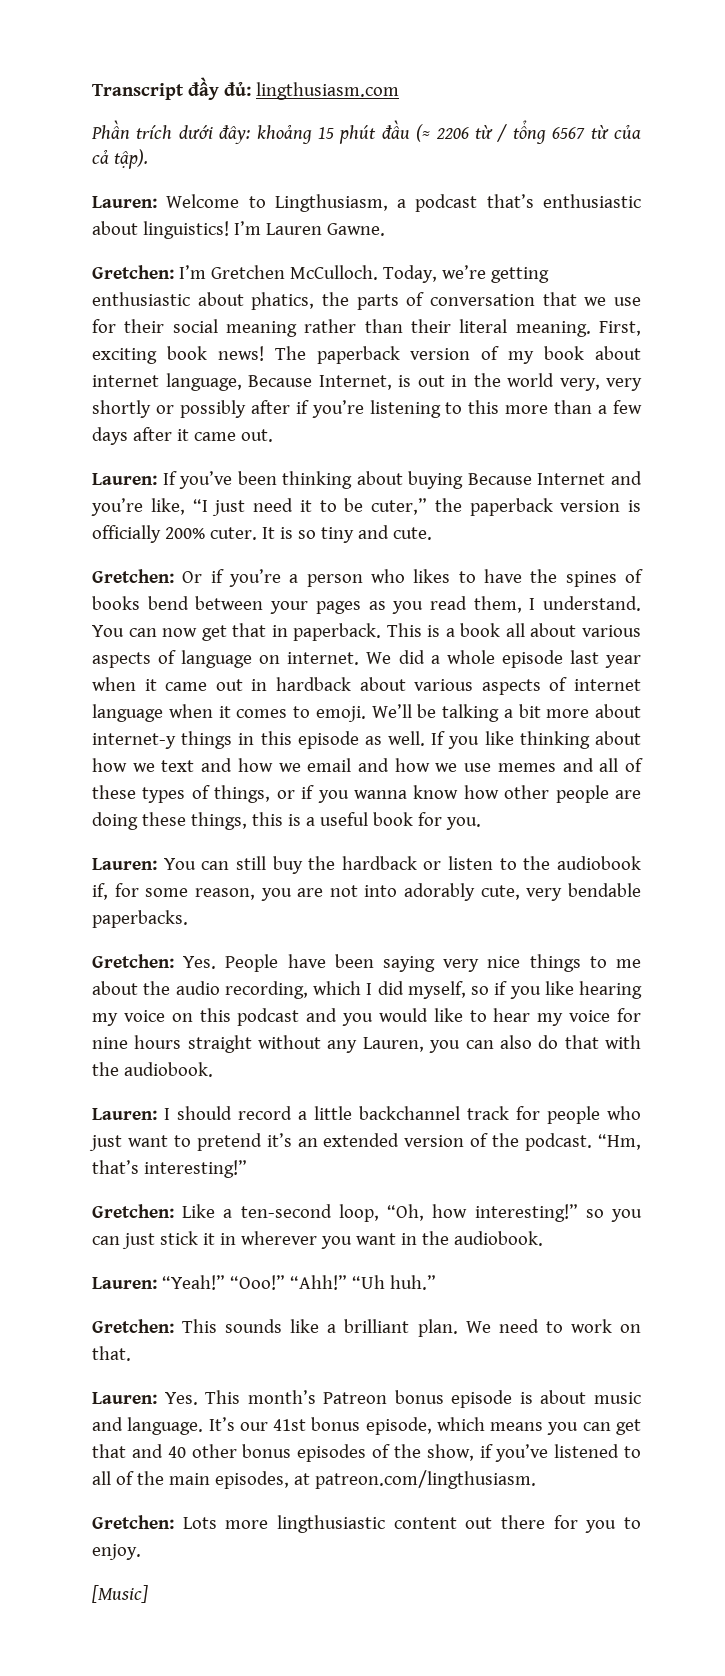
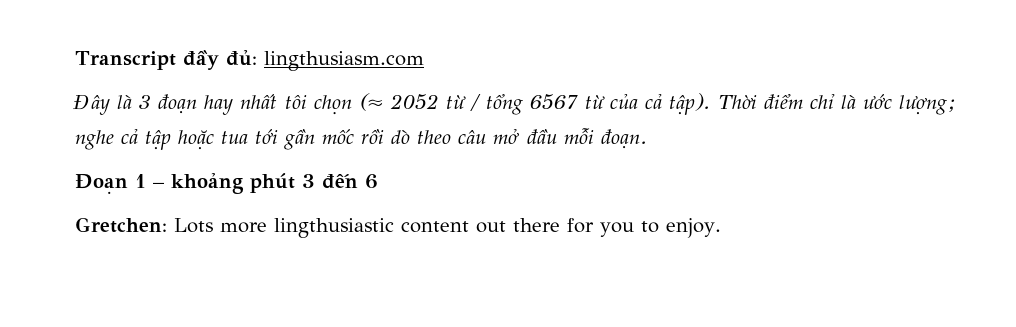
- Phần trích dưới đây: khoảng 15 phút đầu (≈ 2206 từ / tổng 6567 từ của cả tập).
- Lauren: Welcome to Lingthusiasm, a podcast that’s enthusiastic about linguistics! I’m Lauren Gawne.
- Gretchen: I’m Gretchen McCulloch. Today, we’re getting enthusiastic about phatics, the parts of conversation that we use for their social meaning rather than their literal meaning. First, exciting book news! The paperback version of my book about internet language, Because Internet, is out in the world very, very shortly or possibly after if you’re listening to this more than a few days after it came out.
- Lauren: If you’ve been thinking about buying Because Internet and you’re like, “I just need it to be cuter,” the paperback version is officially 200% cuter. It is so tiny and cute.
- Gretchen: Or if you’re a person who likes to have the spines of books bend between your pages as you read them, I understand. You can now get that in paperback. This is a book all about various aspects of language on internet. We did a whole episode last year when it came out in hardback about various aspects of internet language when it comes to emoji. We’ll be talking a bit more about internet-y things in this episode as well. If you like thinking about how we text and how we email and how we use memes and all of these types of things, or if you wanna know how other people are doing these things, this is a useful book for you.
- Lauren: You can still buy the hardback or listen to the audiobook if, for some reason, you are not into adorably cute, very bendable paperbacks.
- Gretchen: Yes. People have been saying very nice things to me about the audio recording, which I did myself, so if you like hearing my voice on this podcast and you would like to hear my voice for nine hours straight without any Lauren, you can also do that with the audiobook.
- Lauren: I should record a little backchannel track for people who just want to pretend it’s an extended version of the podcast. “Hm, that’s interesting!”
- Gretchen: Like a ten-second loop, “Oh, how interesting!” so you can just stick it in wherever you want in the audiobook.
- Lauren: “Yeah!” “Ooo!” “Ahh!” “Uh huh.”
- Gretchen: This sounds like a brilliant plan. We need to work on that.
- Lauren: Yes. This month’s Patreon bonus episode is about music and language. It’s our 41st bonus episode, which means you can get that and 40 other bonus episodes of the show, if you’ve listened to all of the main episodes, at patreon.com/lingthusiasm.
+ Đây là 3 đoạn hay nhất tôi chọn (≈ 2052 từ / tổng 6567 từ của cả tập). Thời điểm chỉ là ước lượng; nghe cả tập hoặc tua tới gần mốc rồi dò theo câu mở đầu mỗi đoạn.
+ Đoạn 1 – khoảng phút 3 đến 6
- [Music]

